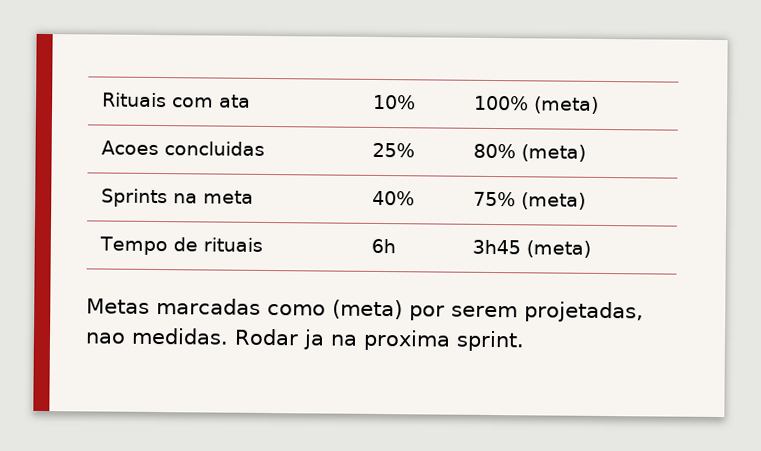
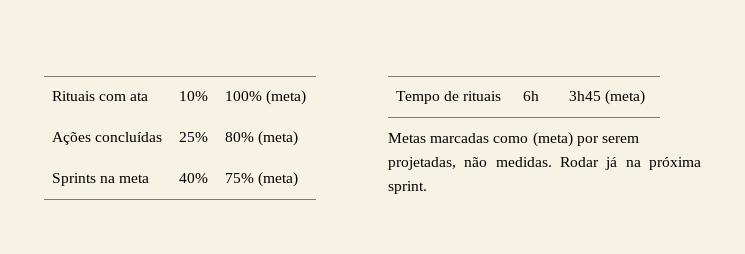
- Acoes concluidas | 25% | 80% (meta)
+ Ações concluídas | 25% | 80% (meta)
- Metas marcadas como (meta) por serem projetadas, nao medidas.
+ Metas marcadas como (meta) por serem projetadas, não medidas.
- Rodar ja na proxima sprint.
+ Rodar já na próxima sprint.

